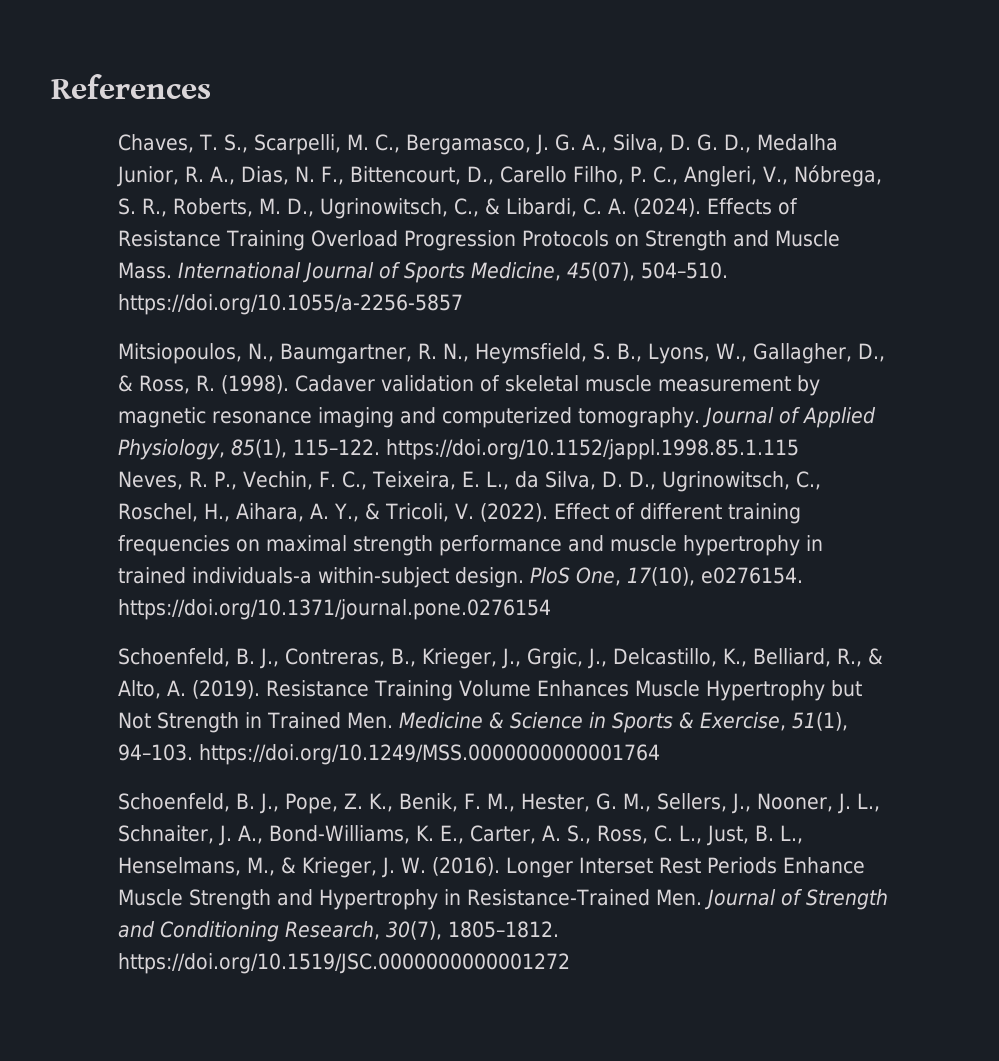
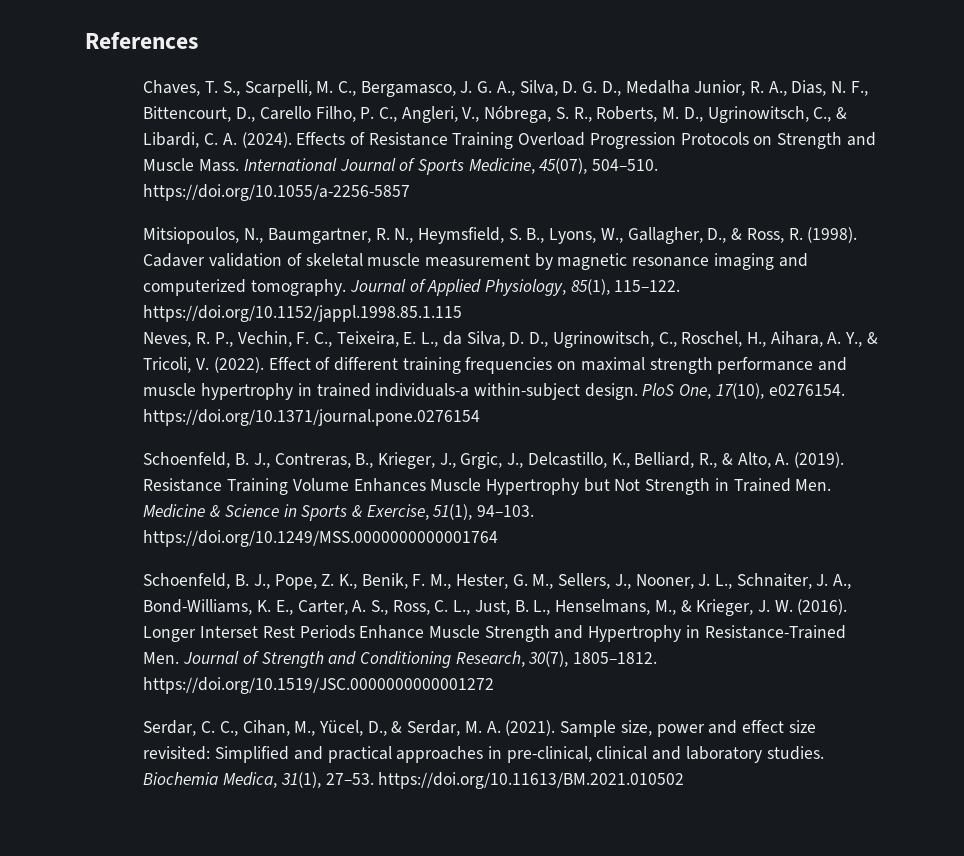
+ Serdar, C. C., Cihan, M., Yücel, D., & Serdar, M. A. (2021). Sample size, power and effect size revisited: Simplified and practical approaches in pre-clinical, clinical and laboratory studies. Biochemia Medica, 31(1), 27–53. https://doi.org/10.11613/BM.2021.010502

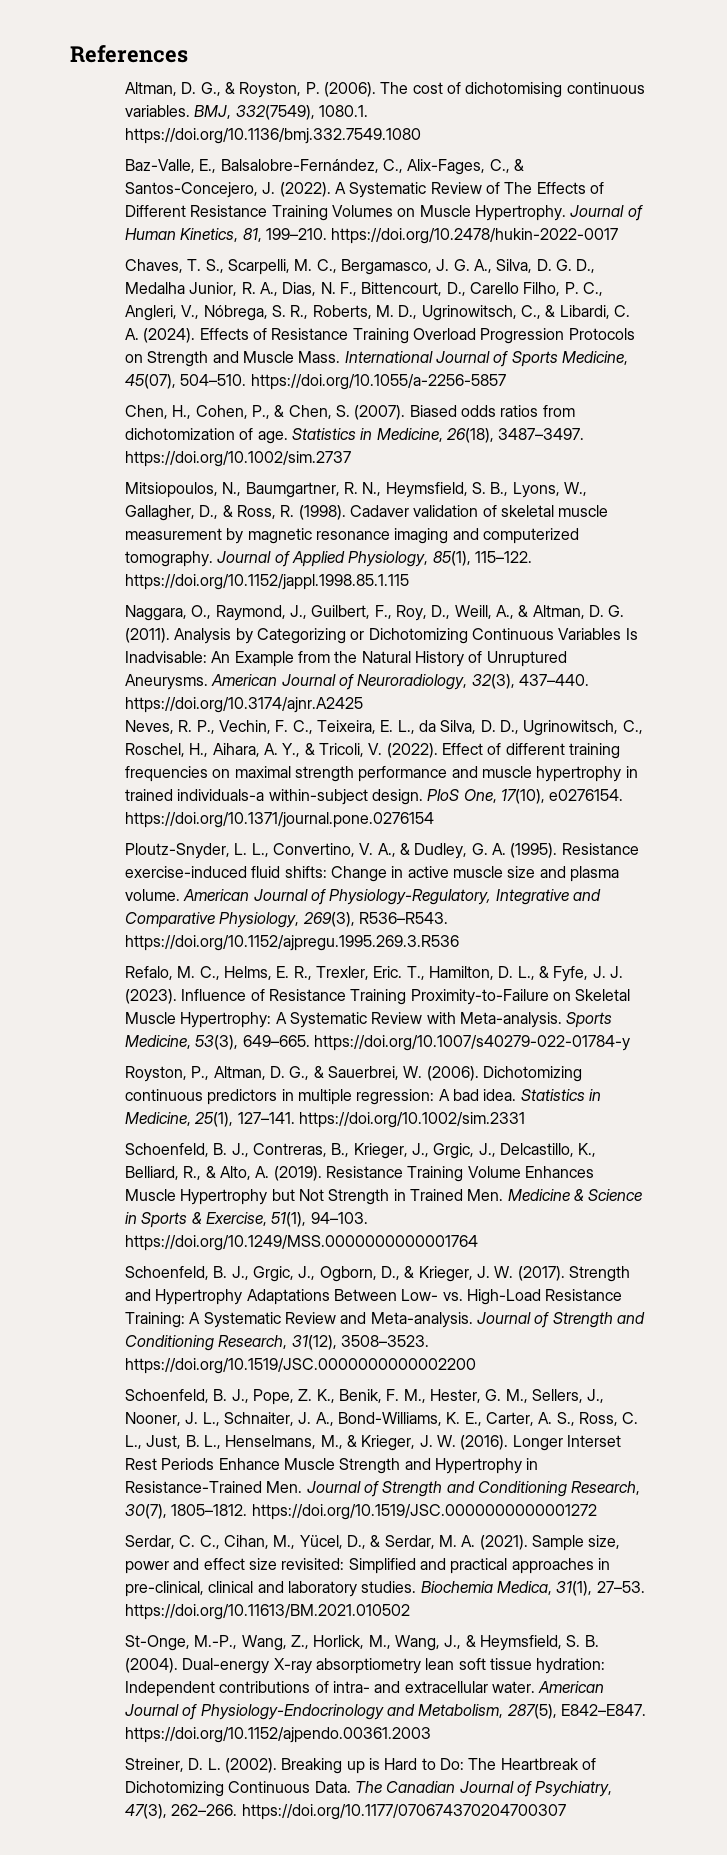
+ Altman, D. G., & Royston, P. (2006). The cost of dichotomising continuous variables. BMJ, 332(7549), 1080.1. https://doi.org/10.1136/bmj.332.7549.1080
+ Baz-Valle, E., Balsalobre-Fernández, C., Alix-Fages, C., & Santos-Concejero, J. (2022). A Systematic Review of The Effects of Different Resistance Training Volumes on Muscle Hypertrophy. Journal of Human Kinetics, 81, 199–210. https://doi.org/10.2478/hukin-2022-0017
+ Chen, H., Cohen, P., & Chen, S. (2007). Biased odds ratios from dichotomization of age. Statistics in Medicine, 26(18), 3487–3497. https://doi.org/10.1002/sim.2737
+ Naggara, O., Raymond, J., Guilbert, F., Roy, D., Weill, A., & Altman, D. G. (2011). Analysis by Categorizing or Dichotomizing Continuous Variables Is Inadvisable: An Example from the Natural History of Unruptured Aneurysms. American Journal of Neuroradiology, 32(3), 437–440. https://doi.org/10.3174/ajnr.A2425
+ Ploutz-Snyder, L. L., Convertino, V. A., & Dudley, G. A. (1995). Resistance exercise-induced fluid shifts: Change in active muscle size and plasma volume. American Journal of Physiology-Regulatory, Integrative and Comparative Physiology, 269(3), R536–R543. https://doi.org/10.1152/ajpregu.1995.269.3.R536
+ Refalo, M. C., Helms, E. R., Trexler, Eric. T., Hamilton, D. L., & Fyfe, J. J. (2023). Influence of Resistance Training Proximity-to-Failure on Skeletal Muscle Hypertrophy: A Systematic Review with Meta-analysis. Sports Medicine, 53(3), 649–665. https://doi.org/10.1007/s40279-022-01784-y
+ Royston, P., Altman, D. G., & Sauerbrei, W. (2006). Dichotomizing continuous predictors in multiple regression: A bad idea. Statistics in Medicine, 25(1), 127–141. https://doi.org/10.1002/sim.2331
+ Schoenfeld, B. J., Grgic, J., Ogborn, D., & Krieger, J. W. (2017). Strength and Hypertrophy Adaptations Between Low- vs. High-Load Resistance Training: A Systematic Review and Meta-analysis. Journal of Strength and Conditioning Research, 31(12), 3508–3523. https://doi.org/10.1519/JSC.0000000000002200
+ St-Onge, M.-P., Wang, Z., Horlick, M., Wang, J., & Heymsfield, S. B. (2004). Dual-energy X-ray absorptiometry lean soft tissue hydration: Independent contributions of intra- and extracellular water. American Journal of Physiology-Endocrinology and Metabolism, 287(5), E842–E847. https://doi.org/10.1152/ajpendo.00361.2003
+ Streiner, D. L. (2002). Breaking up is Hard to Do: The Heartbreak of Dichotomizing Continuous Data. The Canadian Journal of Psychiatry, 47(3), 262–266. https://doi.org/10.1177/070674370204700307

